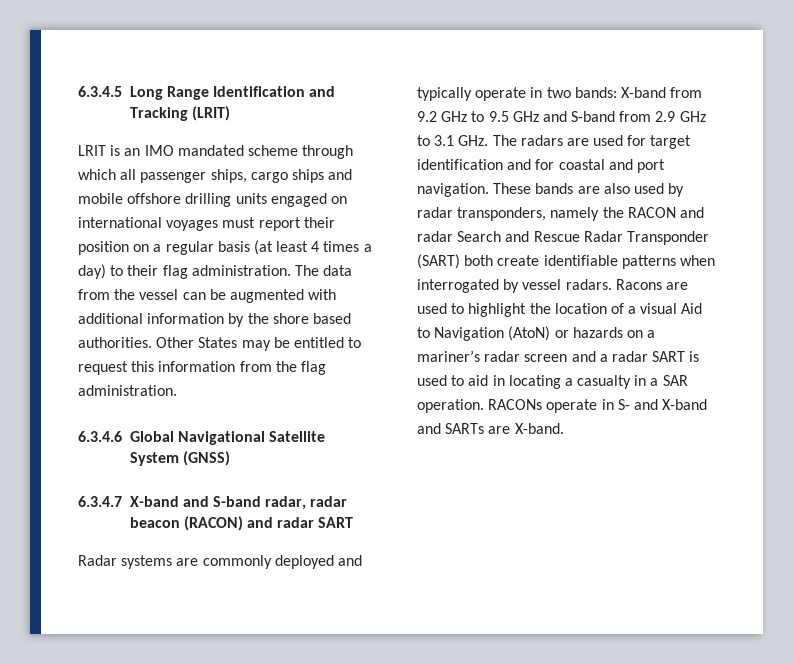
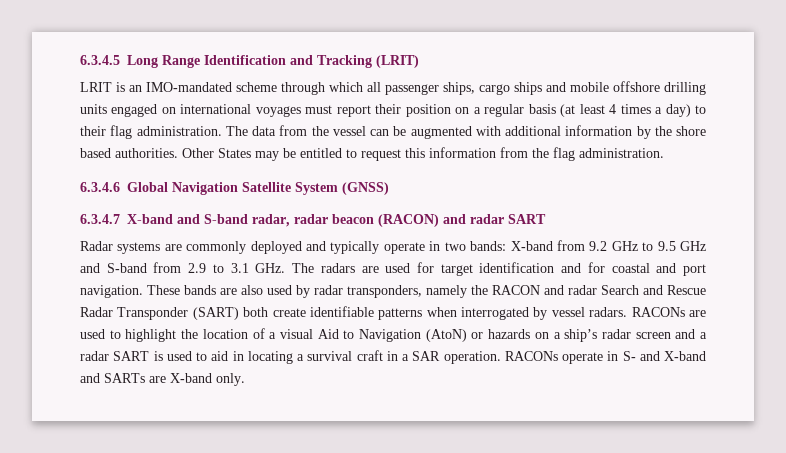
- LRIT is an IMO mandated scheme through which all passenger ships, cargo ships and mobile offshore drilling units engaged on international voyages must report their position on a regular basis (at least 4 times a day) to their flag administration.
+ LRIT is an IMO-mandated scheme through which all passenger ships, cargo ships and mobile offshore drilling units engaged on international voyages must report their position on a regular basis (at least 4 times a day) to their flag administration.
- 6.3.4.6 Global Navigational Satellite System (GNSS)
+ 6.3.4.6 Global Navigation Satellite System (GNSS)
- Radar systems are commonly deployed and typically operate in two bands: X-band from 9.2 GHz to 9.5 GHz and S-band from 2.9 GHz to 3.1 GHz. The radars are used for target identification and for coastal and port navigation.
+ Radar systems are commonly deployed and typically operate in two bands: X-band from 9.2 GHz to 9.5 GHz and S-band from 2.9 to 3.1 GHz. The radars are used for target identification and for coastal and port navigation.
- Racons are used to highlight the location of a visual Aid to Navigation (AtoN) or hazards on a mariner’s radar screen and a radar SART is used to aid in locating a casualty in a SAR operation.
+ RACONs are used to highlight the location of a visual Aid to Navigation (AtoN) or hazards on a ship’s radar screen and a radar SART is used to aid in locating a survival craft in a SAR operation.
- RACONs operate in S- and X-band and SARTs are X-band.
+ RACONs operate in S- and X-band and SARTs are X-band only.

